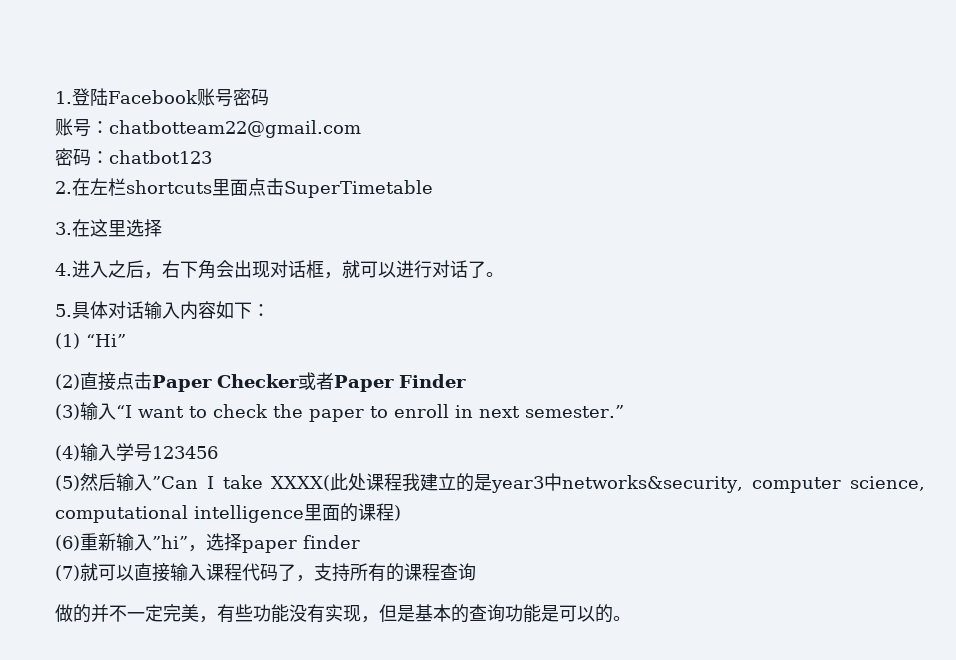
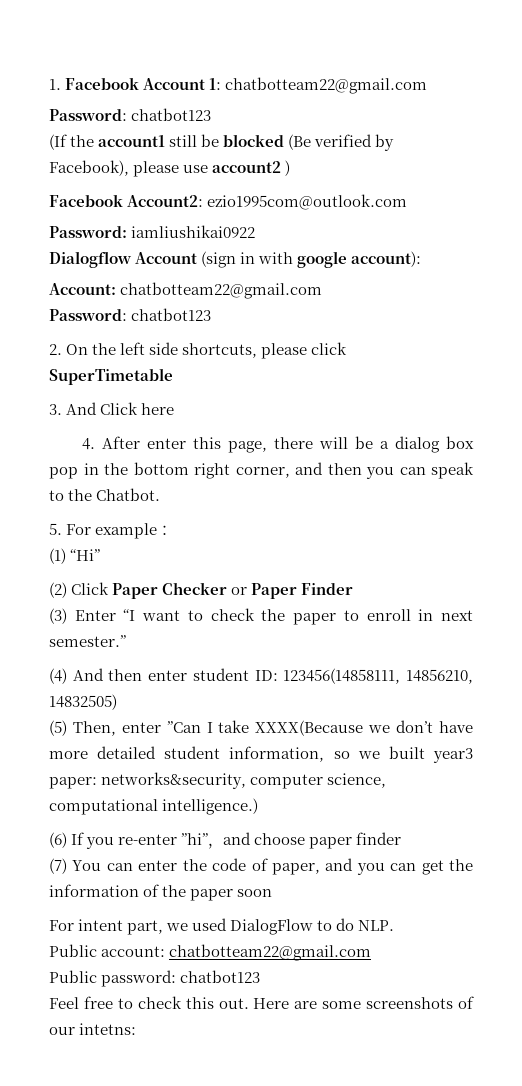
- 1.登陆Facebook账号密码
- 账号：chatbotteam22@gmail.com
- 密码：chatbot123
- 2.在左栏shortcuts里面点击SuperTimetable
- 3.在这里选择
- 4.进入之后，右下角会出现对话框，就可以进行对话了。
- 5.具体对话输入内容如下：
+ 1. Facebook Account 1: chatbotteam22@gmail.com
+ Password: chatbot123
+ (If the account1 still be blocked (Be verified by Facebook), please use account2 )
+ Facebook Account2: ezio1995com@outlook.com
+ Password: iamliushikai0922
+ Dialogflow Account (sign in with google account):
+ Account: chatbotteam22@gmail.com
+ Password: chatbot123
+ 2. On the left side shortcuts, please click SuperTimetable
+ 3. And Click here
+ 4. After enter this page, there will be a dialog box pop in the bottom right corner, and then you can speak to the Chatbot.
+ 5. For example：
- (2)直接点击Paper Checker或者Paper Finder
+ (2) Click Paper Checker or Paper Finder
- (3)输入“I want to check the paper to enroll in next semester.”
+ (3) Enter “I want to check the paper to enroll in next semester.”
- (4)输入学号123456
+ (4) And then enter student ID: 123456(14858111, 14856210, 14832505)
- (5)然后输入”Can I take XXXX(此处课程我建立的是year3中networks&security, computer science, computational intelligence里面的课程)
- (6)重新输入”hi”，选择paper finder
- (7)就可以直接输入课程代码了，支持所有的课程查询
- 做的并不一定完美，有些功能没有实现，但是基本的查询功能是可以的。
+ (5) Then, enter ”Can I take XXXX(Because we don’t have more detailed student information, so we built year3 paper: networks&security, computer science, computational intelligence.)
+ (6) If you re-enter ”hi”，and choose paper finder
+ (7) You can enter the code of paper, and you can get the information of the paper soon
+ For intent part, we used DialogFlow to do NLP.
+ Public account: chatbotteam22@gmail.com
+ Public password: chatbot123
+ Feel free to check this out. Here are some screenshots of our intetns:

